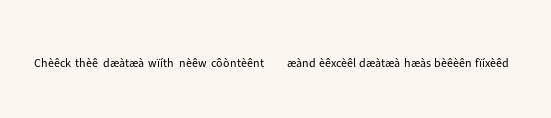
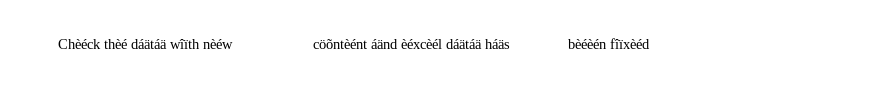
- Chèêck thèê dæàtæà wïíth nèêw côòntèênt æànd èêxcèêl dæàtæà hæàs bèêèên fïíxèêd
+ Chèéck thèé dáätáä wîïth nèéw cöõntèént áänd èéxcèél dáätáä háäs bèéèén fîïxèéd

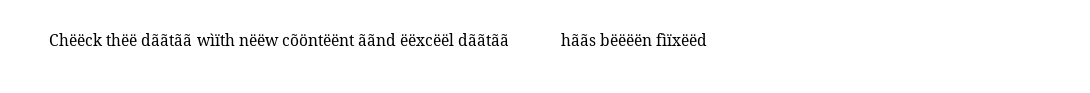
- Chèéck thèé dáätáä wîïth nèéw cöõntèént áänd èéxcèél dáätáä háäs bèéèén fîïxèéd
+ Chëëck thëë dããtãã wìïth nëëw cõöntëënt ããnd ëëxcëël dããtãã hããs bëëëën fìïxëëd

